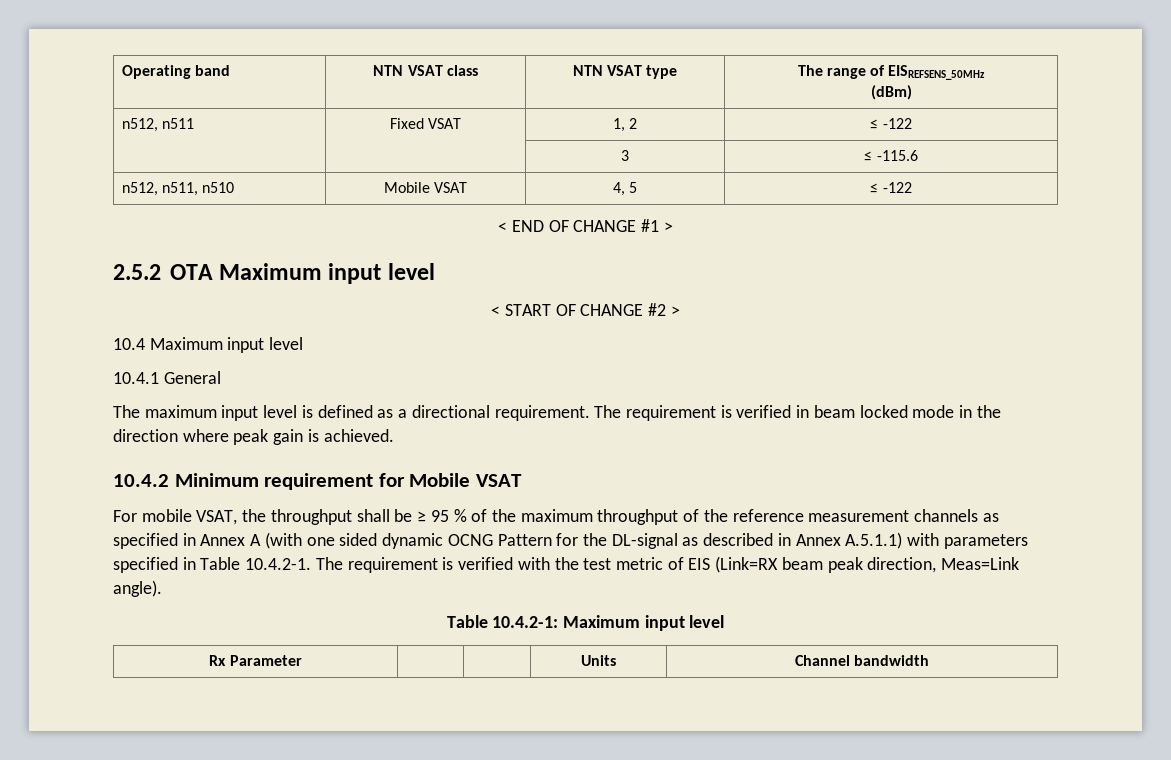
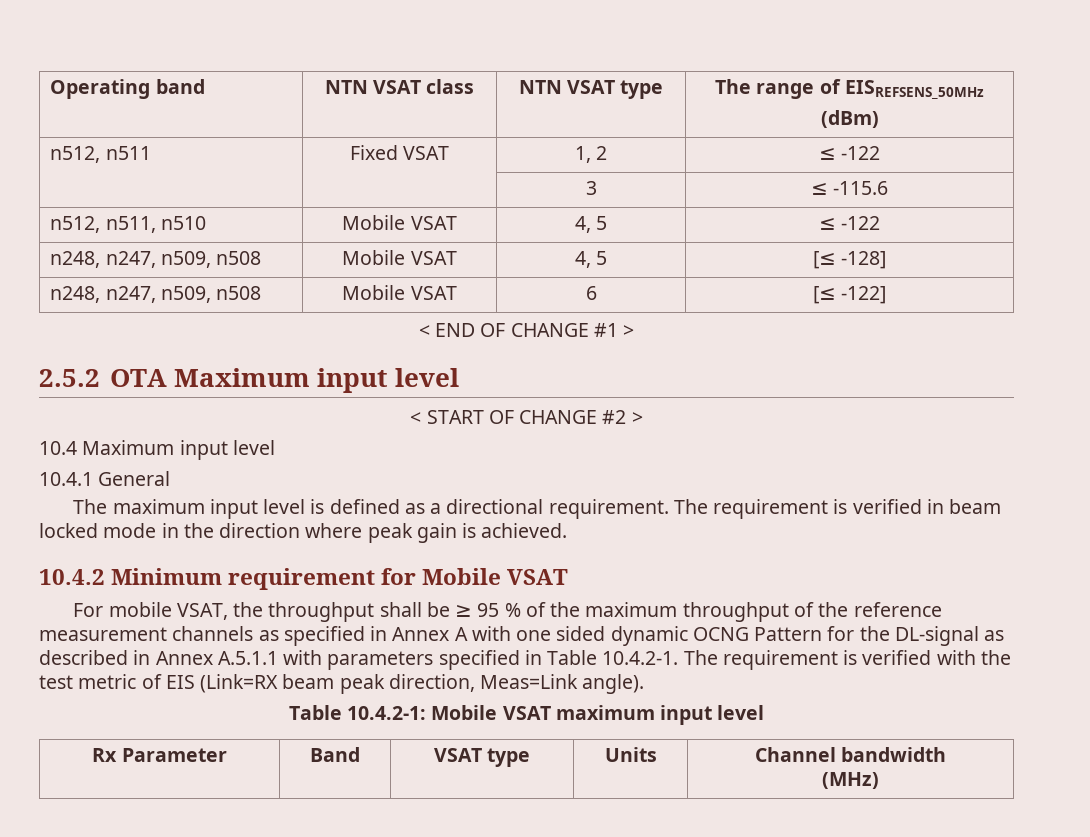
+ n248, n247, n509, n508 | Mobile VSAT | 4, 5 | [≤ -128]
+ n248, n247, n509, n508 | Mobile VSAT | 6 | [≤ -122]
- For mobile VSAT, the throughput shall be ≥ 95 % of the maximum throughput of the reference measurement channels as specified in Annex A (with one sided dynamic OCNG Pattern for the DL-signal as described in Annex A.5.1.1) with parameters specified in Table 10.4.2-1. The requirement is verified with the test metric of EIS (Link=RX beam peak direction, Meas=Link angle).
+ For mobile VSAT, the throughput shall be ≥ 95 % of the maximum throughput of the reference measurement channels as specified in Annex A with one sided dynamic OCNG Pattern for the DL-signal as described in Annex A.5.1.1 with parameters specified in Table 10.4.2-1. The requirement is verified with the test metric of EIS (Link=RX beam peak direction, Meas=Link angle).
- Table 10.4.2-1: Maximum input level
+ Table 10.4.2-1: Mobile VSAT maximum input level
- Rx Parameter | | | Units | Channel bandwidth
+ Rx Parameter | Band | VSAT type | Units | Channel bandwidth
+ (MHz)

